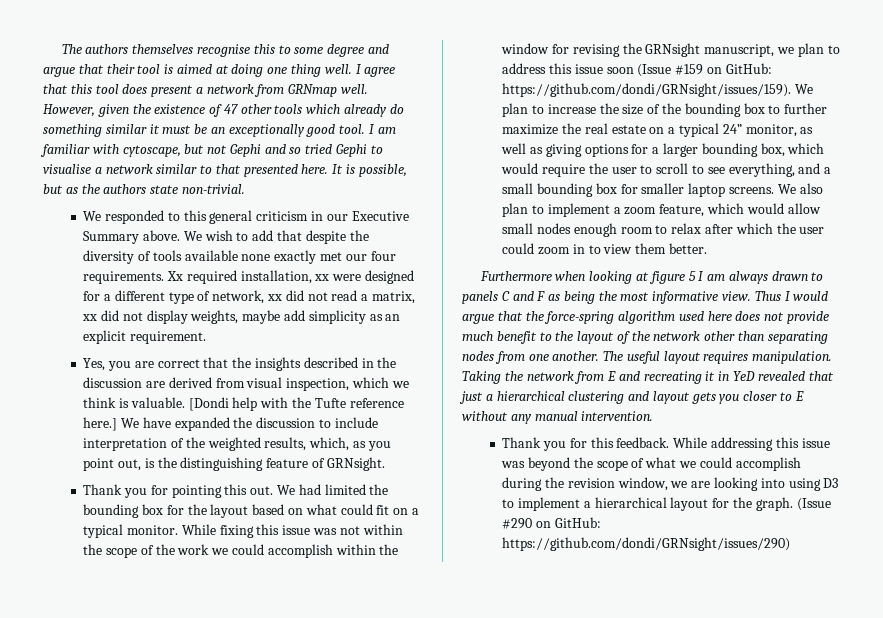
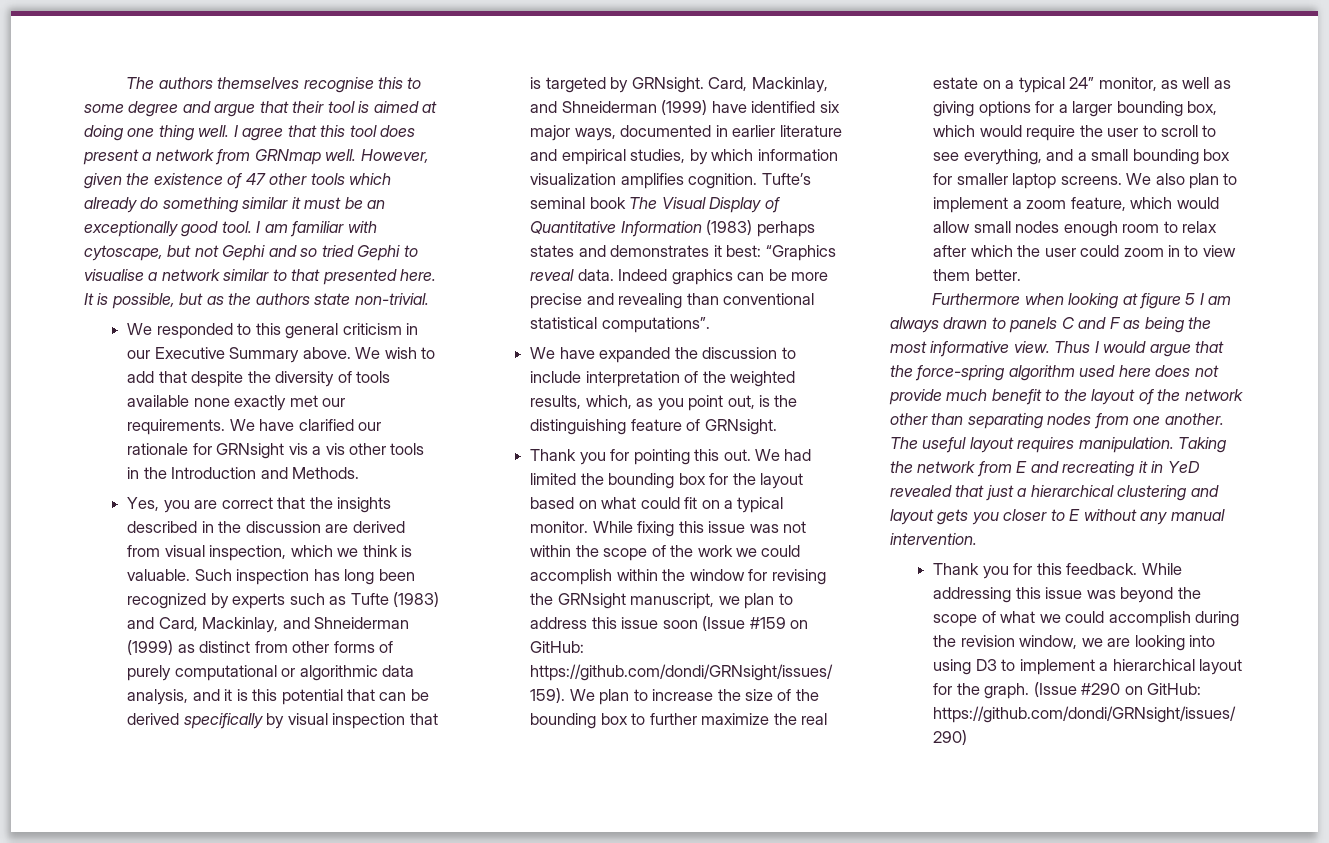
- We wish to add that despite the diversity of tools available none exactly met our four requirements. Xx required installation, xx were designed for a different type of network, xx did not read a matrix, xx did not display weights, maybe add simplicity as an explicit requirement.
+ We wish to add that despite the diversity of tools available none exactly met our requirements. We have clarified our rationale for GRNsight vis a vis other tools in the Introduction and Methods.
- [Dondi help with the Tufte reference here.] We have expanded the discussion to include interpretation of the weighted results, which, as you point out, is the distinguishing feature of GRNsight.
+ Such inspection has long been recognized by experts such as Tufte (1983) and Card, Mackinlay, and Shneiderman (1999) as distinct from other forms of purely computational or algorithmic data analysis, and it is this potential that can be derived specifically by visual inspection that is targeted by GRNsight. Card, Mackinlay, and Shneiderman (1999) have identified six major ways, documented in earlier literature and empirical studies, by which information visualization amplifies cognition. Tufte’s seminal book The Visual Display of Quantitative Information (1983) perhaps states and demonstrates it best: “Graphics reveal data. Indeed graphics can be more precise and revealing than conventional statistical computations”.
+ We have expanded the discussion to include interpretation of the weighted results, which, as you point out, is the distinguishing feature of GRNsight.

